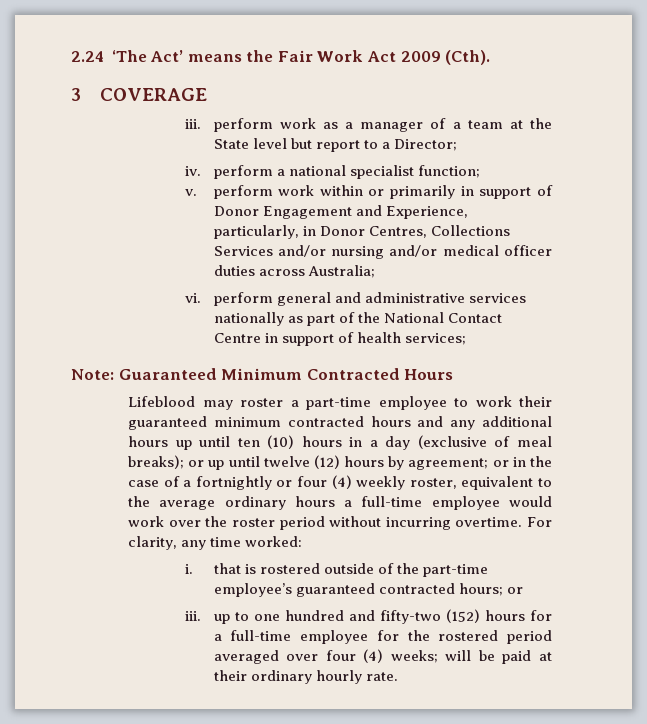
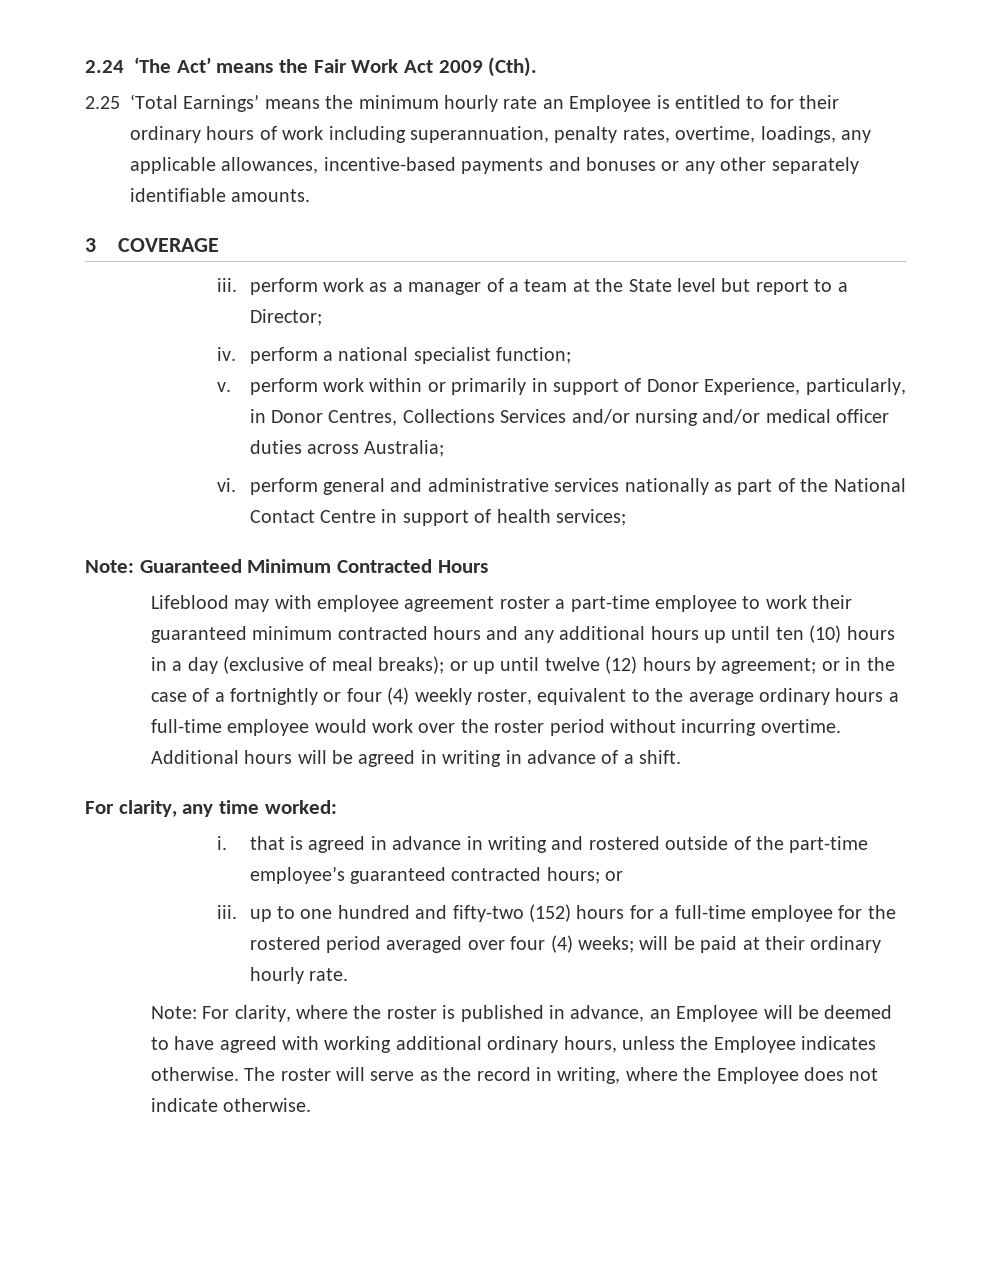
+ 2.25 ‘Total Earnings’ means the minimum hourly rate an Employee is entitled to for their ordinary hours of work including superannuation, penalty rates, overtime, loadings, any applicable allowances, incentive-based payments and bonuses or any other separately identifiable amounts.
- v. perform work within or primarily in support of Donor Engagement and Experience, particularly, in Donor Centres, Collections Services and/or nursing and/or medical officer duties across Australia;
+ v. perform work within or primarily in support of Donor Experience, particularly, in Donor Centres, Collections Services and/or nursing and/or medical officer duties across Australia;
- Lifeblood may roster a part-time employee to work their guaranteed minimum contracted hours and any additional hours up until ten (10) hours in a day (exclusive of meal breaks);
+ Lifeblood may with employee agreement roster a part-time employee to work their guaranteed minimum contracted hours and any additional hours up until ten (10) hours in a day (exclusive of meal breaks);
- or in the case of a fortnightly or four (4) weekly roster, equivalent to the average ordinary hours a full-time employee would work over the roster period without incurring overtime. For clarity, any time worked:
+ or in the case of a fortnightly or four (4) weekly roster, equivalent to the average ordinary hours a full-time employee would work over the roster period without incurring overtime. Additional hours will be agreed in writing in advance of a shift.
+ For clarity, any time worked:
- i. that is rostered outside of the part-time employee’s guaranteed contracted hours; or
+ i. that is agreed in advance in writing and rostered outside of the part-time employee’s guaranteed contracted hours; or
+ Note: For clarity, where the roster is published in advance, an Employee will be deemed to have agreed with working additional ordinary hours, unless the Employee indicates otherwise. The roster will serve as the record in writing, where the Employee does not indicate otherwise.

